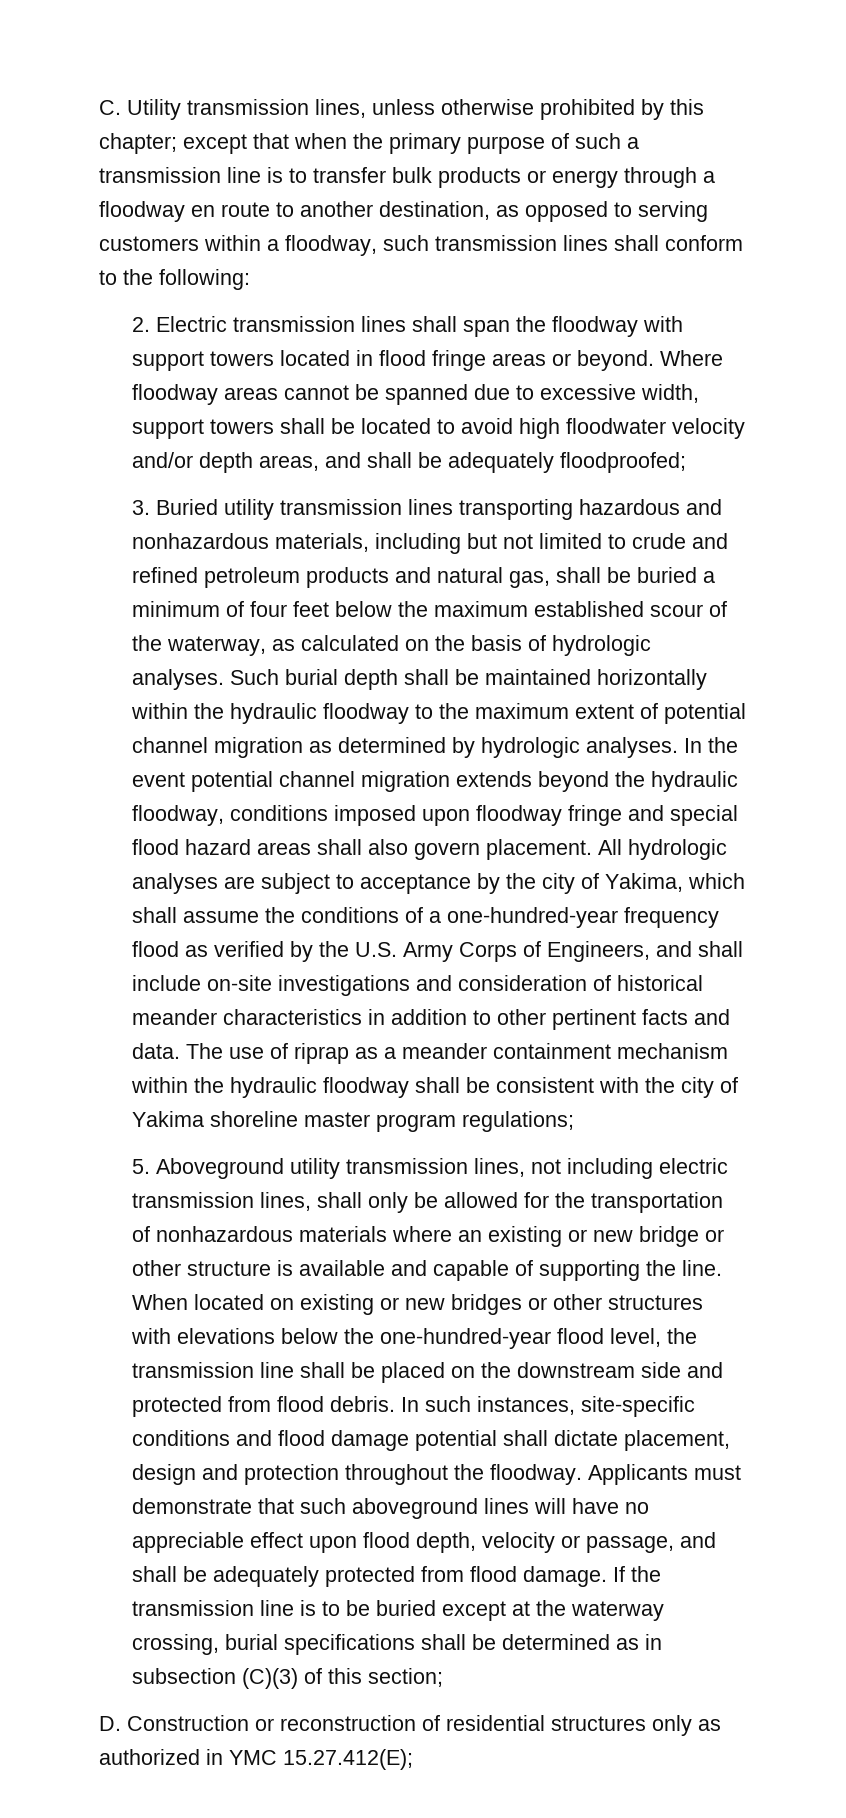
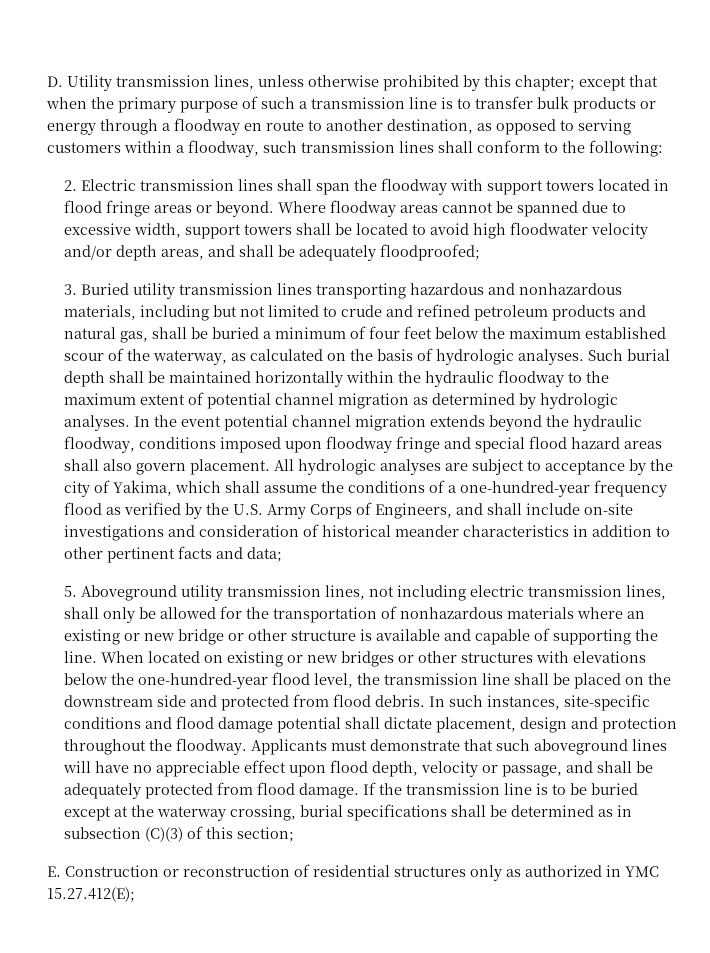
- C. Utility transmission lines, unless otherwise prohibited by this chapter; except that when the primary purpose of such a transmission line is to transfer bulk products or energy through a floodway en route to another destination, as opposed to serving customers within a floodway, such transmission lines shall conform to the following:
+ D. Utility transmission lines, unless otherwise prohibited by this chapter; except that when the primary purpose of such a transmission line is to transfer bulk products or energy through a floodway en route to another destination, as opposed to serving customers within a floodway, such transmission lines shall conform to the following:
- All hydrologic analyses are subject to acceptance by the city of Yakima, which shall assume the conditions of a one-hundred-year frequency flood as verified by the U.S. Army Corps of Engineers, and shall include on-site investigations and consideration of historical meander characteristics in addition to other pertinent facts and data. The use of riprap as a meander containment mechanism within the hydraulic floodway shall be consistent with the city of Yakima shoreline master program regulations;
+ All hydrologic analyses are subject to acceptance by the city of Yakima, which shall assume the conditions of a one-hundred-year frequency flood as verified by the U.S. Army Corps of Engineers, and shall include on-site investigations and consideration of historical meander characteristics in addition to other pertinent facts and data;
- D. Construction or reconstruction of residential structures only as authorized in YMC 15.27.412(E);
+ E. Construction or reconstruction of residential structures only as authorized in YMC 15.27.412(E);

